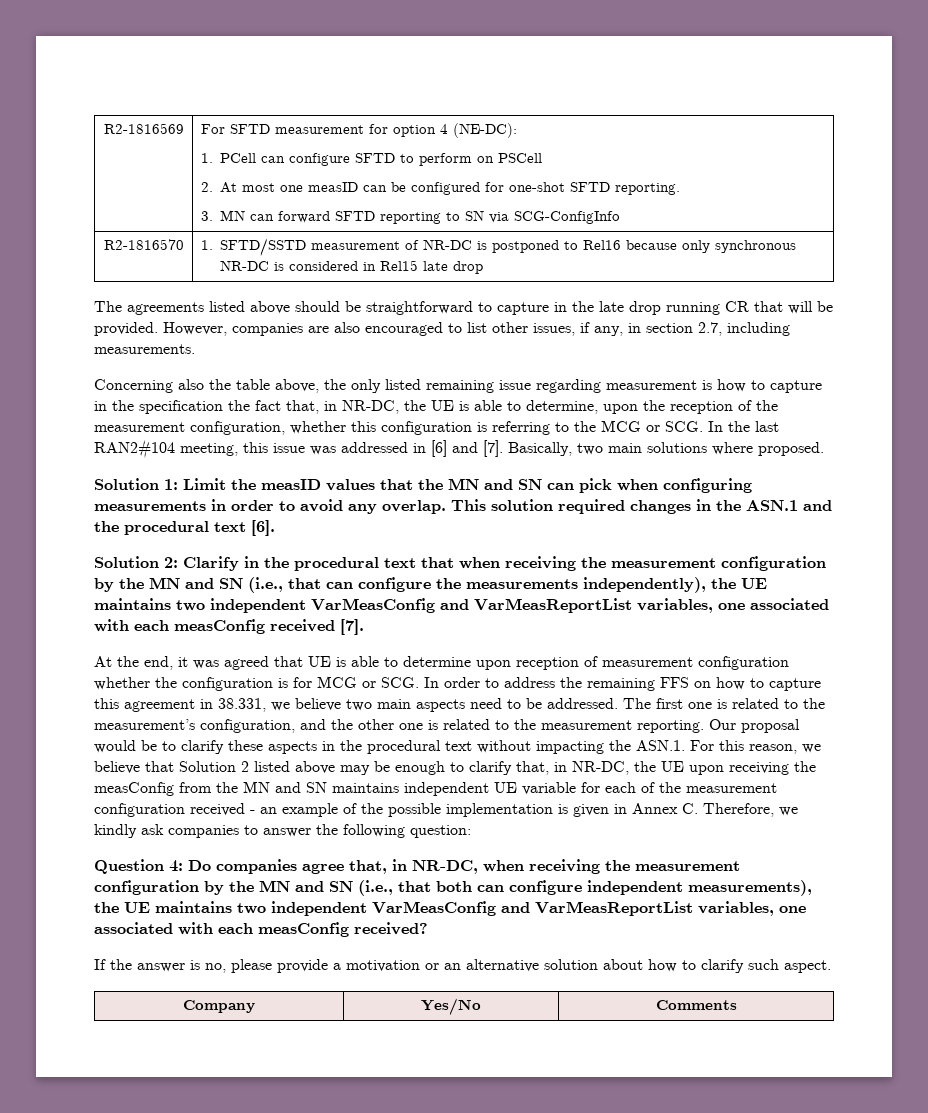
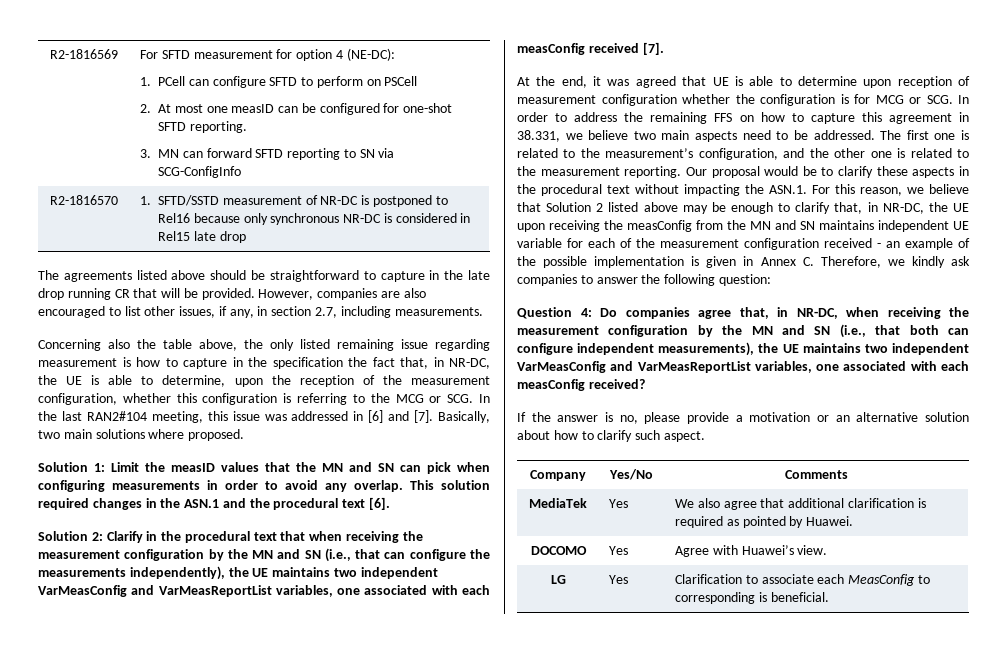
+ MediaTek | Yes | We also agree that additional clarification is required as pointed by Huawei.
+ DOCOMO | Yes | Agree with Huawei’s view.
+ LG | Yes | Clarification to associate each MeasConfig to corresponding is beneficial.

